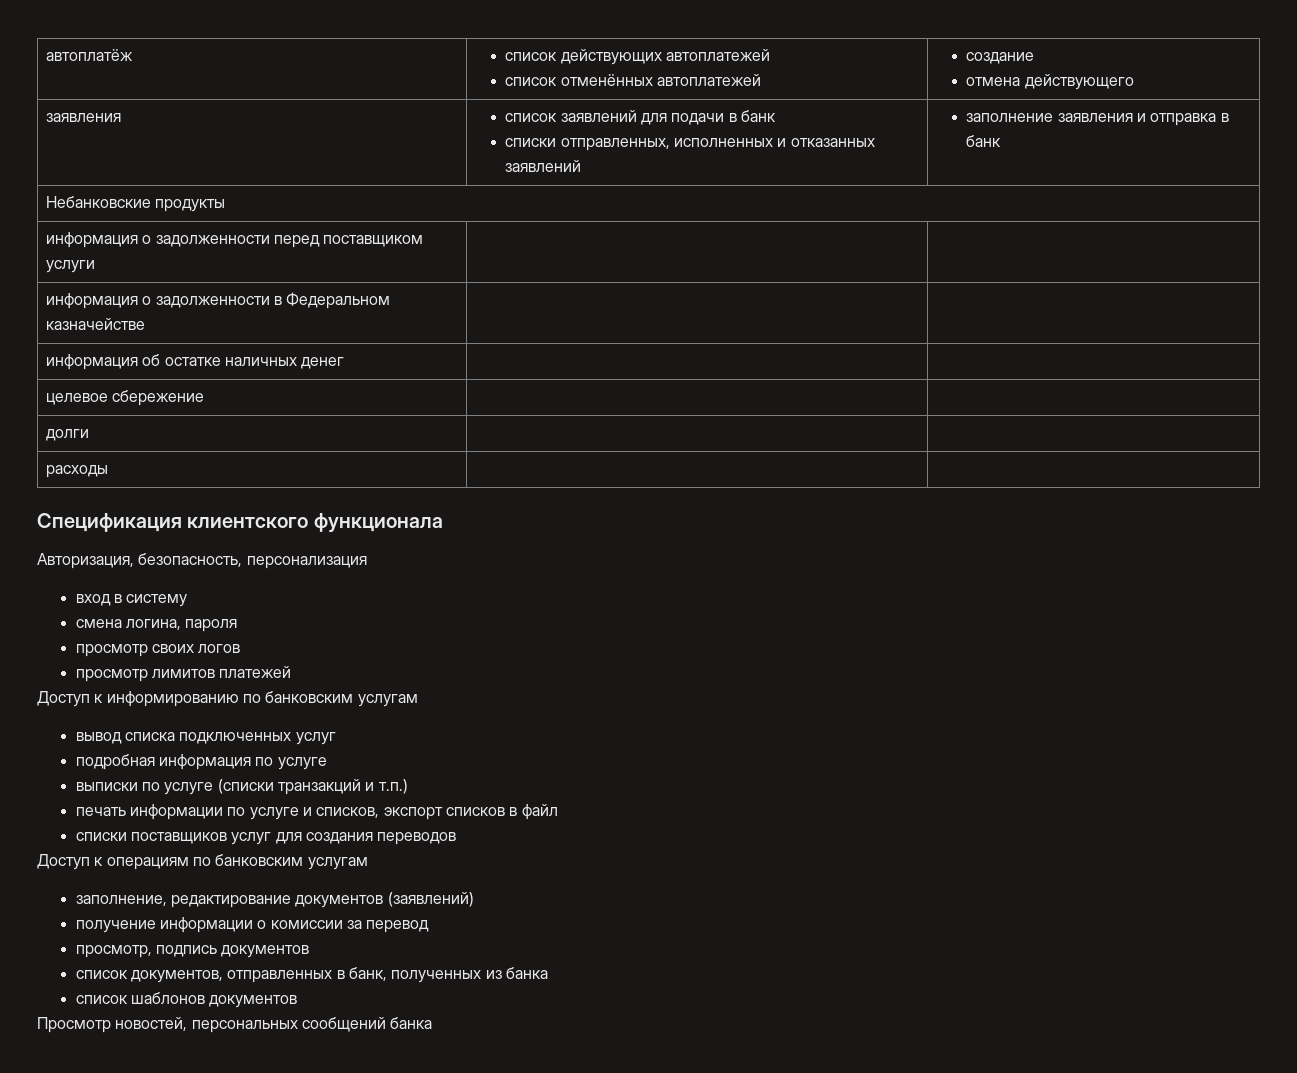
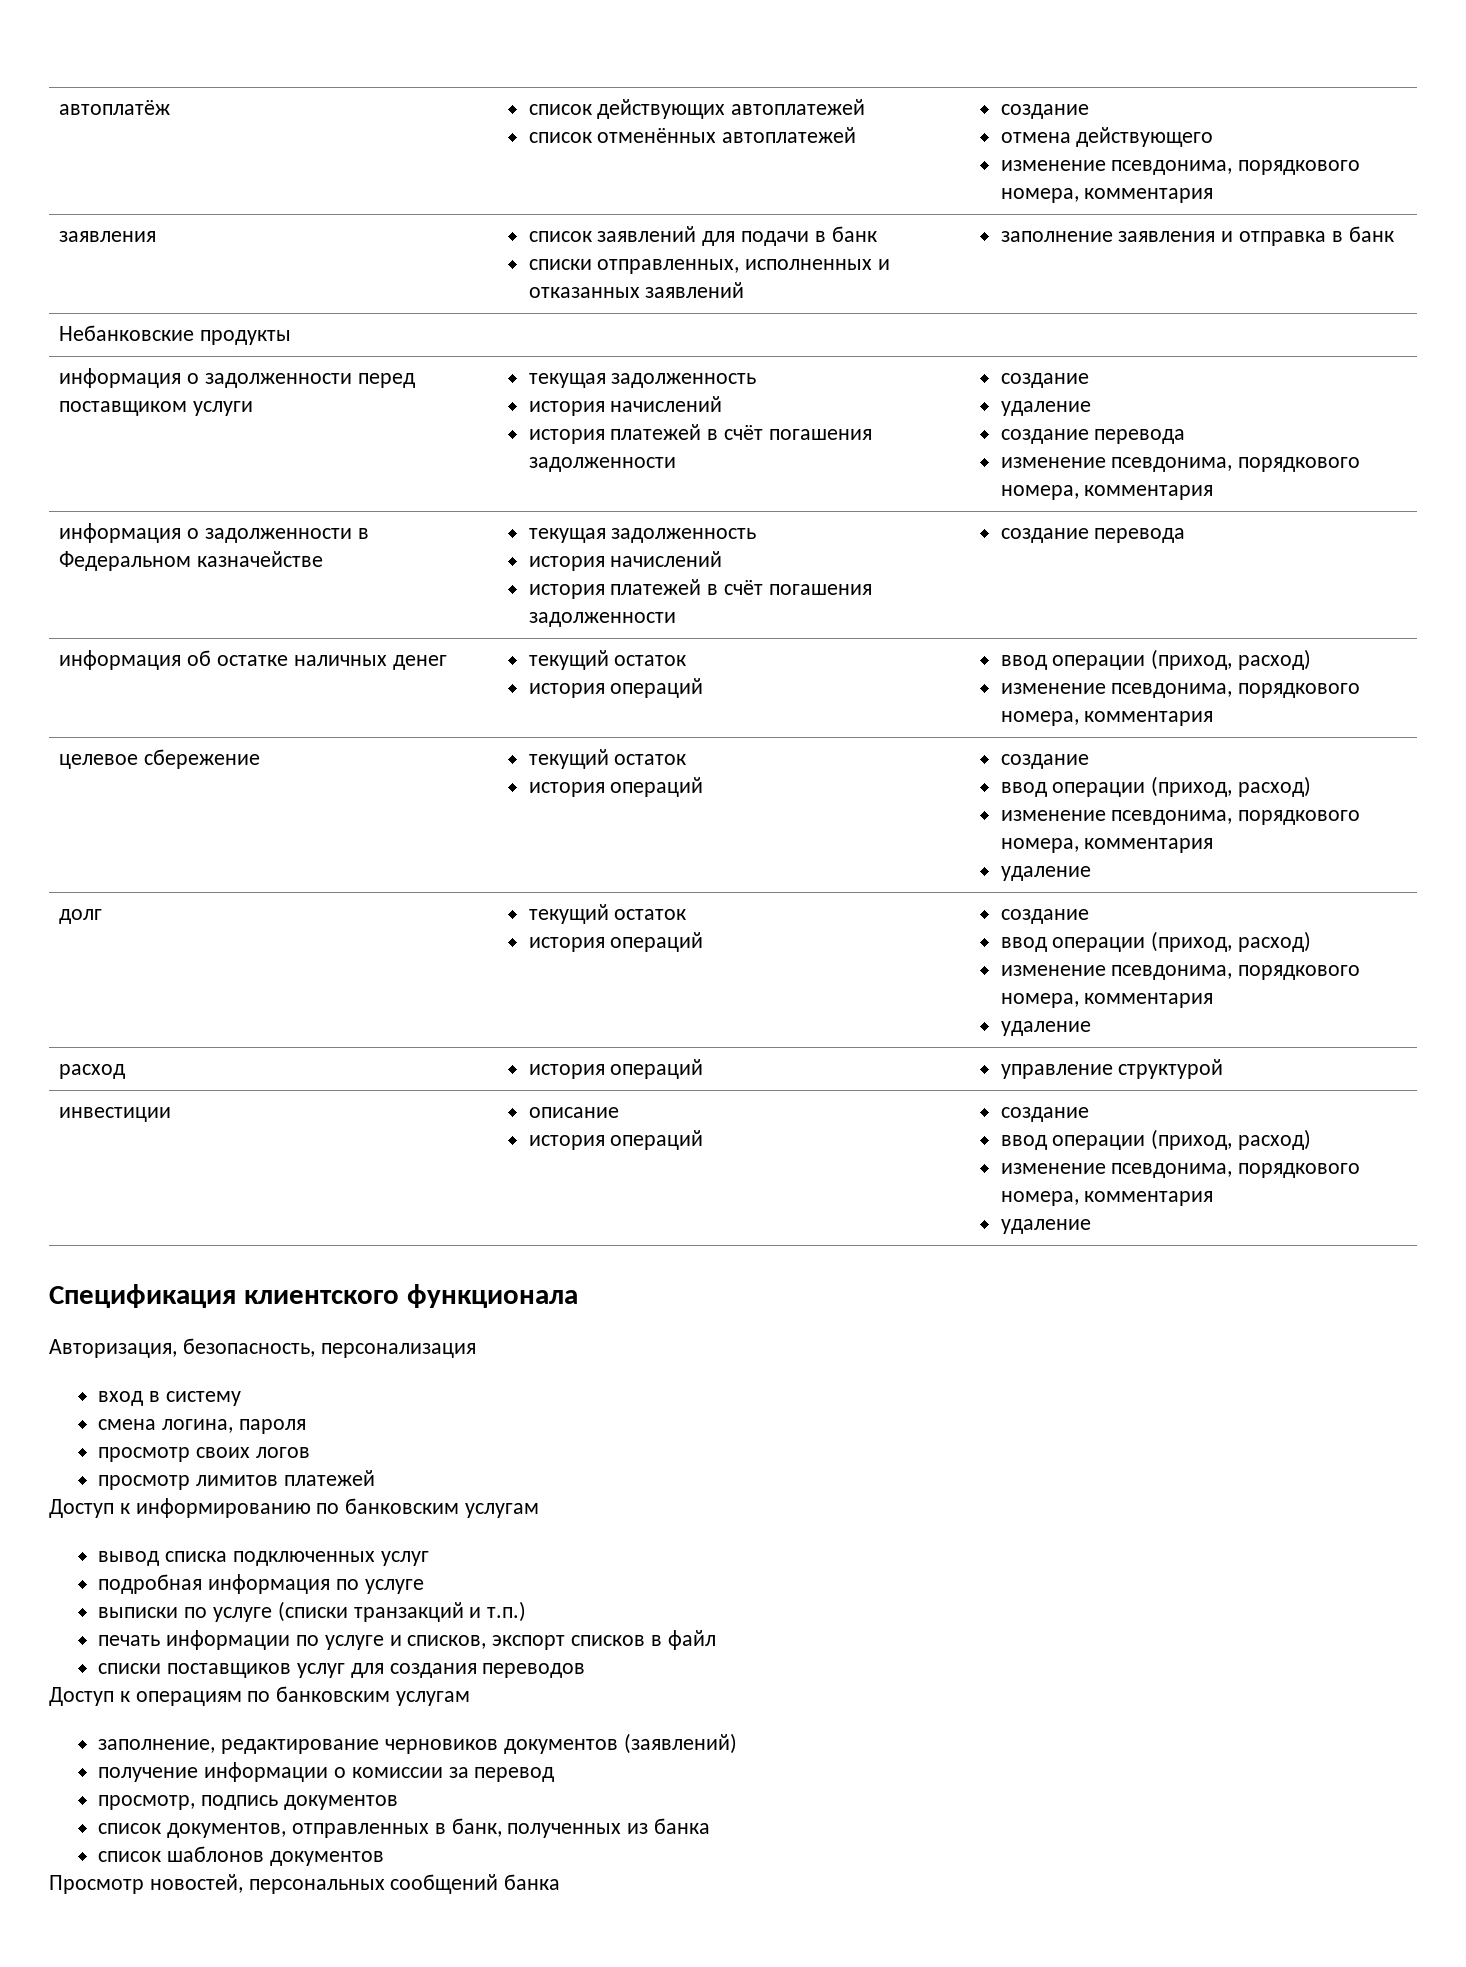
  автоплатёж | список действующих автоплатежей
  список отменённых автоплатежей | создание
  отмена действующего
+ изменение псевдонима, порядкового номера, комментария
- информация о задолженности перед поставщиком услуги | |
+ информация о задолженности перед поставщиком услуги | текущая задолженность
+ история начислений
+ история платежей в счёт погашения задолженности | создание
+ удаление
+ создание перевода
+ изменение псевдонима, порядкового номера, комментария
- информация о задолженности в Федеральном казначействе | |
+ информация о задолженности в Федеральном казначействе | текущая задолженность
+ история начислений
+ история платежей в счёт погашения задолженности | создание перевода
- информация об остатке наличных денег | |
- целевое сбережение | |
- долги | |
- расходы | |
+ информация об остатке наличных денег | текущий остаток
+ история операций | ввод операции (приход, расход)
+ изменение псевдонима, порядкового номера, комментария
+ целевое сбережение | текущий остаток
+ история операций | создание
+ ввод операции (приход, расход)
+ изменение псевдонима, порядкового номера, комментария
+ удаление
+ долг | текущий остаток
+ история операций | создание
+ ввод операции (приход, расход)
+ изменение псевдонима, порядкового номера, комментария
+ удаление
+ расход | история операций | управление структурой
+ инвестиции | описание
+ история операций | создание
+ ввод операции (приход, расход)
+ изменение псевдонима, порядкового номера, комментария
+ удаление
- заполнение, редактирование документов (заявлений)
+ заполнение, редактирование черновиков документов (заявлений)

